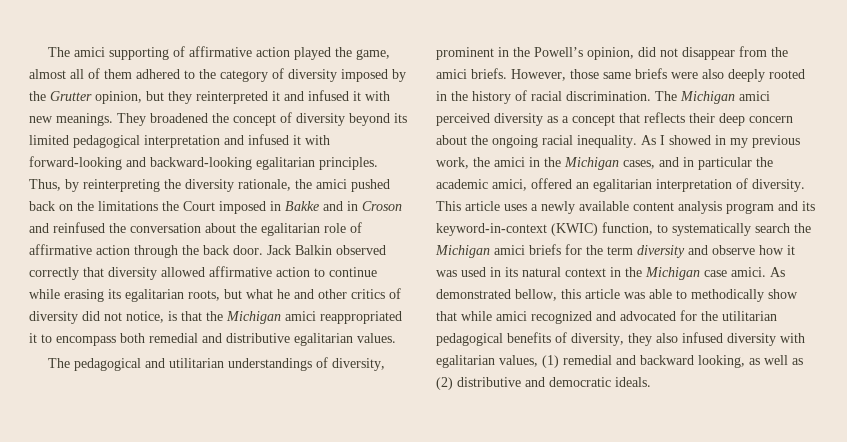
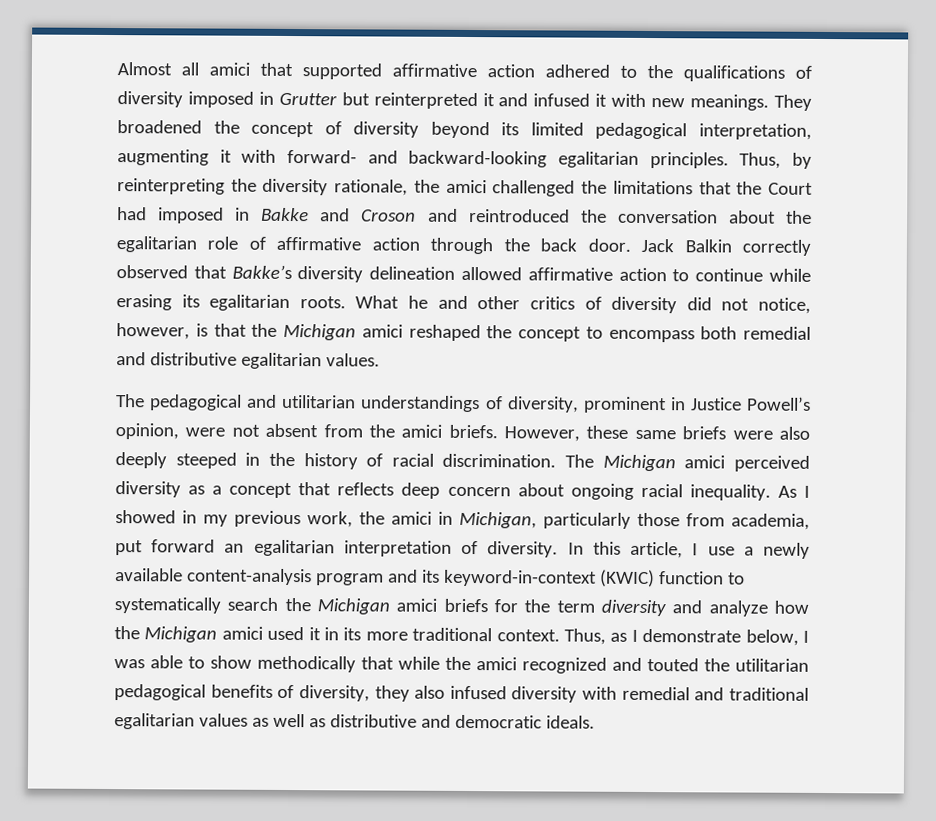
- The amici supporting of affirmative action played the game, almost all of them adhered to the category of diversity imposed by the Grutter opinion, but they reinterpreted it and infused it with new meanings.
+ Almost all amici that supported affirmative action adhered to the qualifications of diversity imposed in Grutter but reinterpreted it and infused it with new meanings.
- They broadened the concept of diversity beyond its limited pedagogical interpretation and infused it with forward-looking and backward-looking egalitarian principles.
+ They broadened the concept of diversity beyond its limited pedagogical interpretation, augmenting it with forward- and backward-looking egalitarian principles.
- Thus, by reinterpreting the diversity rationale, the amici pushed back on the limitations the Court imposed in Bakke and in Croson and reinfused the conversation about the egalitarian role of affirmative action through the back door.
+ Thus, by reinterpreting the diversity rationale, the amici challenged the limitations that the Court had imposed in Bakke and Croson and reintroduced the conversation about the egalitarian role of affirmative action through the back door.
- Jack Balkin observed correctly that diversity allowed affirmative action to continue while erasing its egalitarian roots, but what he and other critics of diversity did not notice, is that the Michigan amici reappropriated it to encompass both remedial and distributive egalitarian values.
+ Jack Balkin correctly observed that Bakke’s diversity delineation allowed affirmative action to continue while erasing its egalitarian roots. What he and other critics of diversity did not notice, however, is that the Michigan amici reshaped the concept to encompass both remedial and distributive egalitarian values.
- The pedagogical and utilitarian understandings of diversity, prominent in the Powell’s opinion, did not disappear from the amici briefs.
+ The pedagogical and utilitarian understandings of diversity, prominent in Justice Powell’s opinion, were not absent from the amici briefs.
- However, those same briefs were also deeply rooted in the history of racial discrimination.
+ However, these same briefs were also deeply steeped in the history of racial discrimination.
- The Michigan amici perceived diversity as a concept that reflects their deep concern about the ongoing racial inequality.
+ The Michigan amici perceived diversity as a concept that reflects deep concern about ongoing racial inequality.
- As I showed in my previous work, the amici in the Michigan cases, and in particular the academic amici, offered an egalitarian interpretation of diversity.
+ As I showed in my previous work, the amici in Michigan, particularly those from academia, put forward an egalitarian interpretation of diversity.
- This article uses a newly available content analysis program and its keyword-in-context (KWIC) function, to systematically search the Michigan amici briefs for the term diversity and observe how it was used in its natural context in the Michigan case amici. As demonstrated bellow, this article was able to methodically show that while amici recognized and advocated for the utilitarian pedagogical benefits of diversity, they also infused diversity with egalitarian values, (1) remedial and backward looking, as well as (2) distributive and democratic ideals.
+ In this article, I use a newly available content-analysis program and its keyword-in-context (KWIC) function to systematically search the Michigan amici briefs for the term diversity and analyze how the Michigan amici used it in its more traditional context. Thus, as I demonstrate below, I was able to show methodically that while the amici recognized and touted the utilitarian pedagogical benefits of diversity, they also infused diversity with remedial and traditional egalitarian values as well as distributive and democratic ideals.

